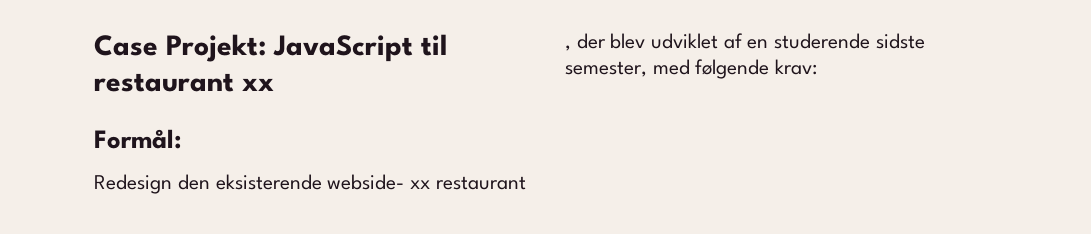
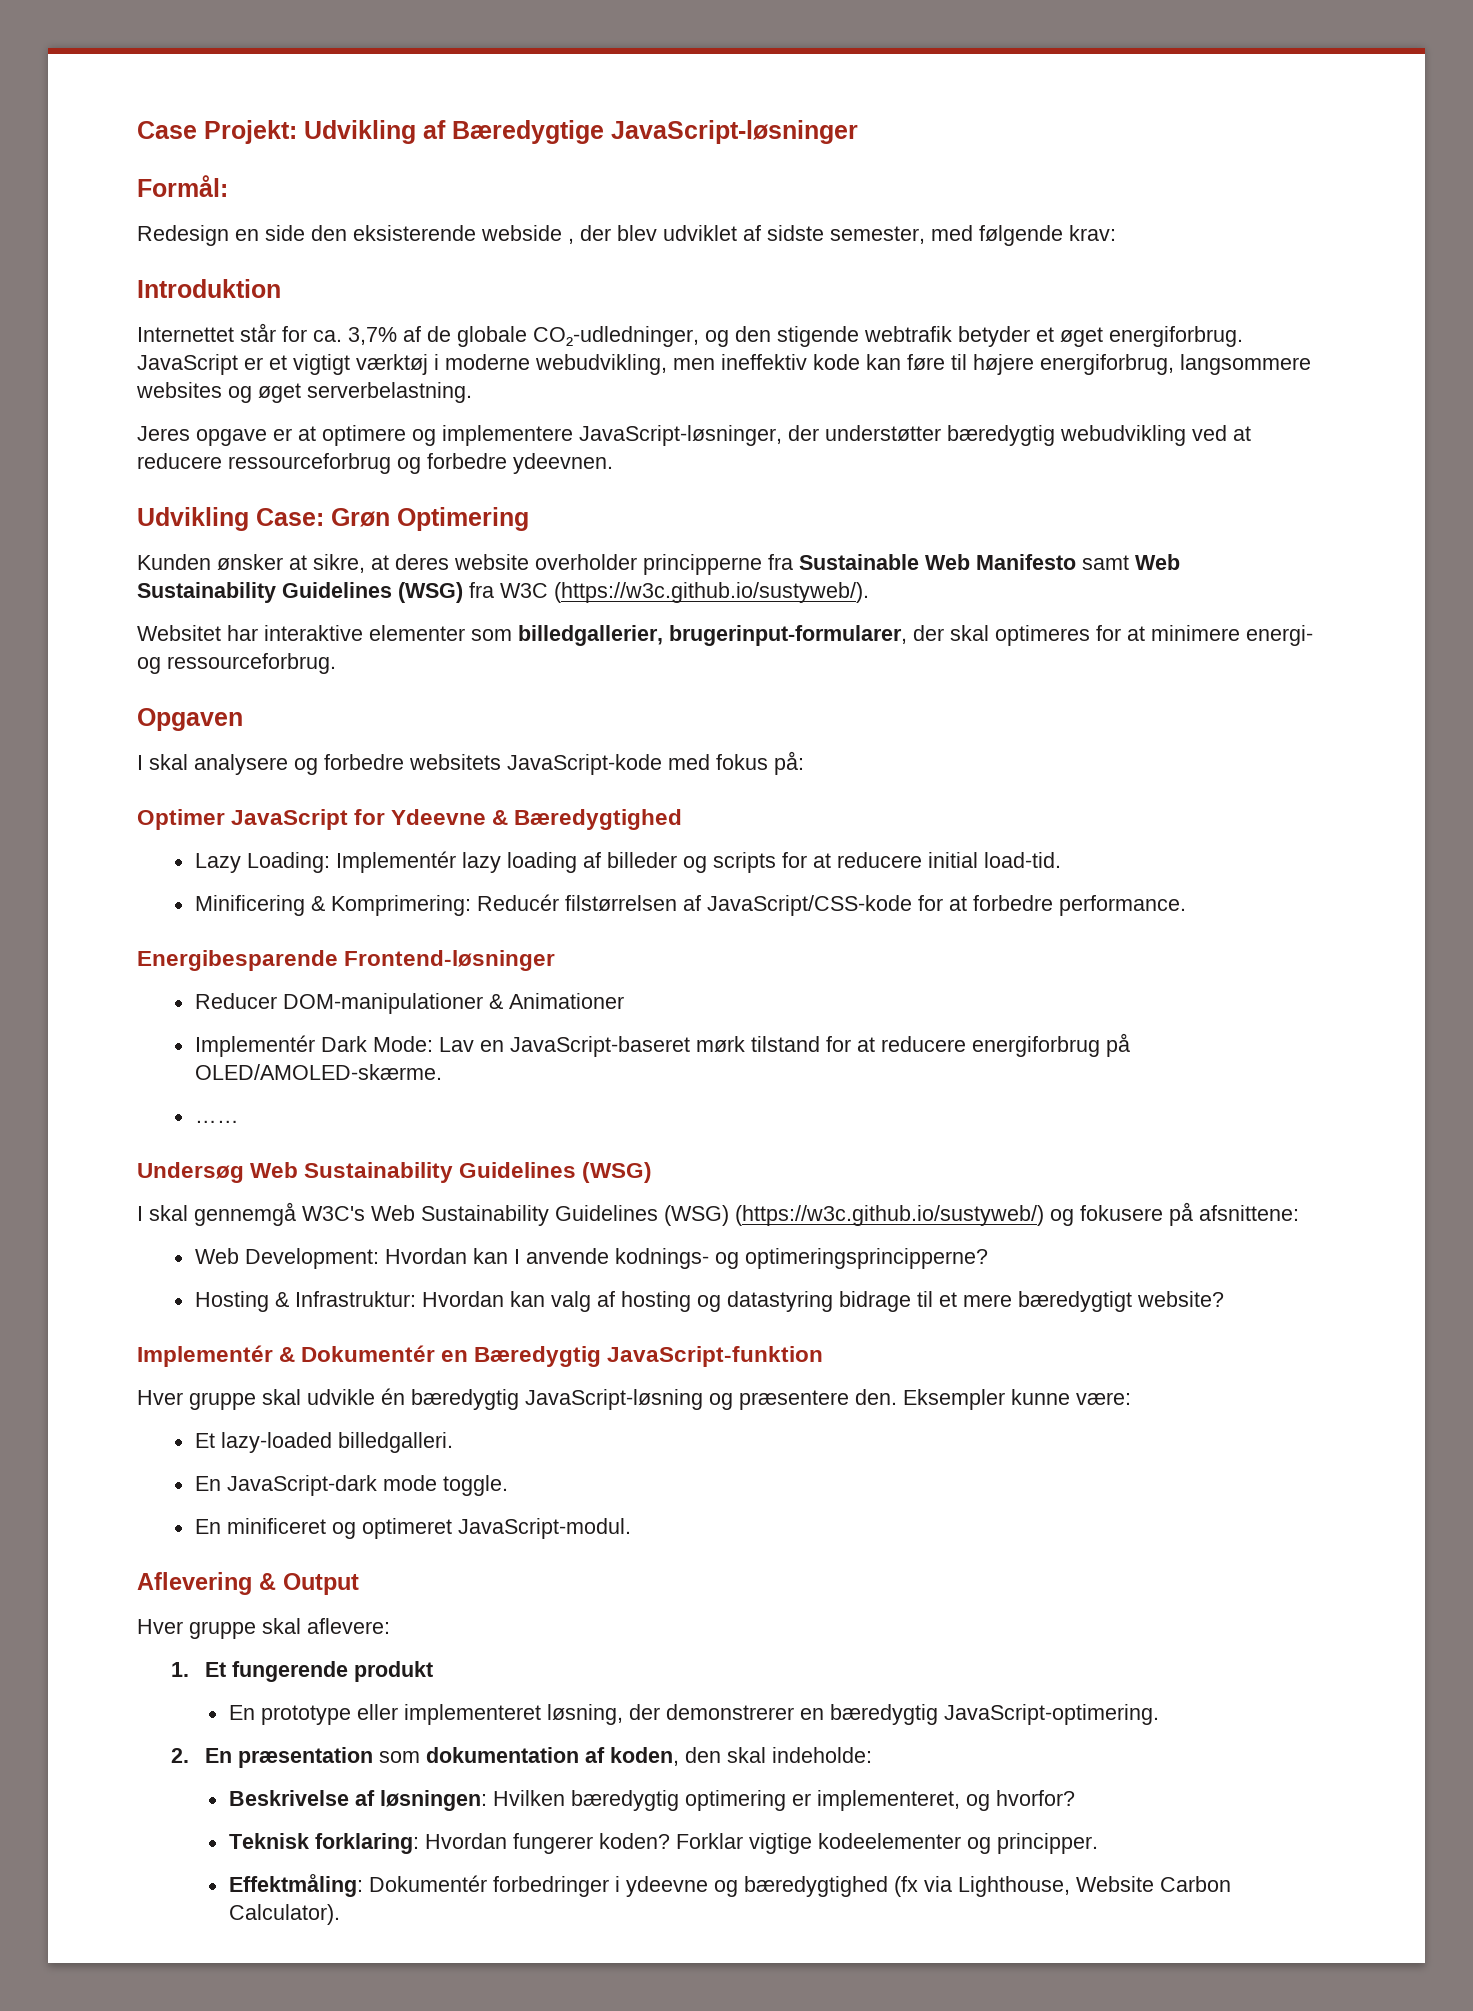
- Case Projekt: JavaScript til restaurant xx
+ Case Projekt: Udvikling af Bæredygtige JavaScript-løsninger
  Formål:
- Redesign den eksisterende webside- xx restaurant , der blev udviklet af en studerende sidste semester, med følgende krav:
+ Redesign en side den eksisterende webside , der blev udviklet af sidste semester, med følgende krav:
+ Introduktion
+ Internettet står for ca. 3,7% af de globale CO₂-udledninger, og den stigende webtrafik betyder et øget energiforbrug. JavaScript er et vigtigt værktøj i moderne webudvikling, men ineffektiv kode kan føre til højere energiforbrug, langsommere websites og øget serverbelastning.
+ Jeres opgave er at optimere og implementere JavaScript-løsninger, der understøtter bæredygtig webudvikling ved at reducere ressourceforbrug og forbedre ydeevnen.
+ Udvikling Case: Grøn Optimering
+ Kunden ønsker at sikre, at deres website overholder principperne fra Sustainable Web Manifesto samt Web Sustainability Guidelines (WSG) fra W3C (https://w3c.github.io/sustyweb/).
+ Websitet har interaktive elementer som billedgallerier, brugerinput-formularer, der skal optimeres for at minimere energi- og ressourceforbrug.
+ Opgaven
+ I skal analysere og forbedre websitets JavaScript-kode med fokus på:
+ Optimer JavaScript for Ydeevne & Bæredygtighed
+ Lazy Loading: Implementér lazy loading af billeder og scripts for at reducere initial load-tid.
+ Minificering & Komprimering: Reducér filstørrelsen af JavaScript/CSS-kode for at forbedre performance.
+ Energibesparende Frontend-løsninger
+ Reducer DOM-manipulationer & Animationer
+ Implementér Dark Mode: Lav en JavaScript-baseret mørk tilstand for at reducere energiforbrug på OLED/AMOLED-skærme.
+ ……
+ Undersøg Web Sustainability Guidelines (WSG)
+ I skal gennemgå W3C's Web Sustainability Guidelines (WSG) (https://w3c.github.io/sustyweb/) og fokusere på afsnittene:
+ Web Development: Hvordan kan I anvende kodnings- og optimeringsprincipperne?
+ Hosting & Infrastruktur: Hvordan kan valg af hosting og datastyring bidrage til et mere bæredygtigt website?
+ Implementér & Dokumentér en Bæredygtig JavaScript-funktion
+ Hver gruppe skal udvikle én bæredygtig JavaScript-løsning og præsentere den. Eksempler kunne være:
+ Et lazy-loaded billedgalleri.
+ En JavaScript-dark mode toggle.
+ En minificeret og optimeret JavaScript-modul.
+ Aflevering & Output
+ Hver gruppe skal aflevere:
+ 1. Et fungerende produkt
+ En prototype eller implementeret løsning, der demonstrerer en bæredygtig JavaScript-optimering.
+ 2. En præsentation som dokumentation af koden, den skal indeholde:
+ Beskrivelse af løsningen: Hvilken bæredygtig optimering er implementeret, og hvorfor?
+ Teknisk forklaring: Hvordan fungerer koden? Forklar vigtige kodeelementer og principper.
+ Effektmåling: Dokumentér forbedringer i ydeevne og bæredygtighed (fx via Lighthouse, Website Carbon Calculator).

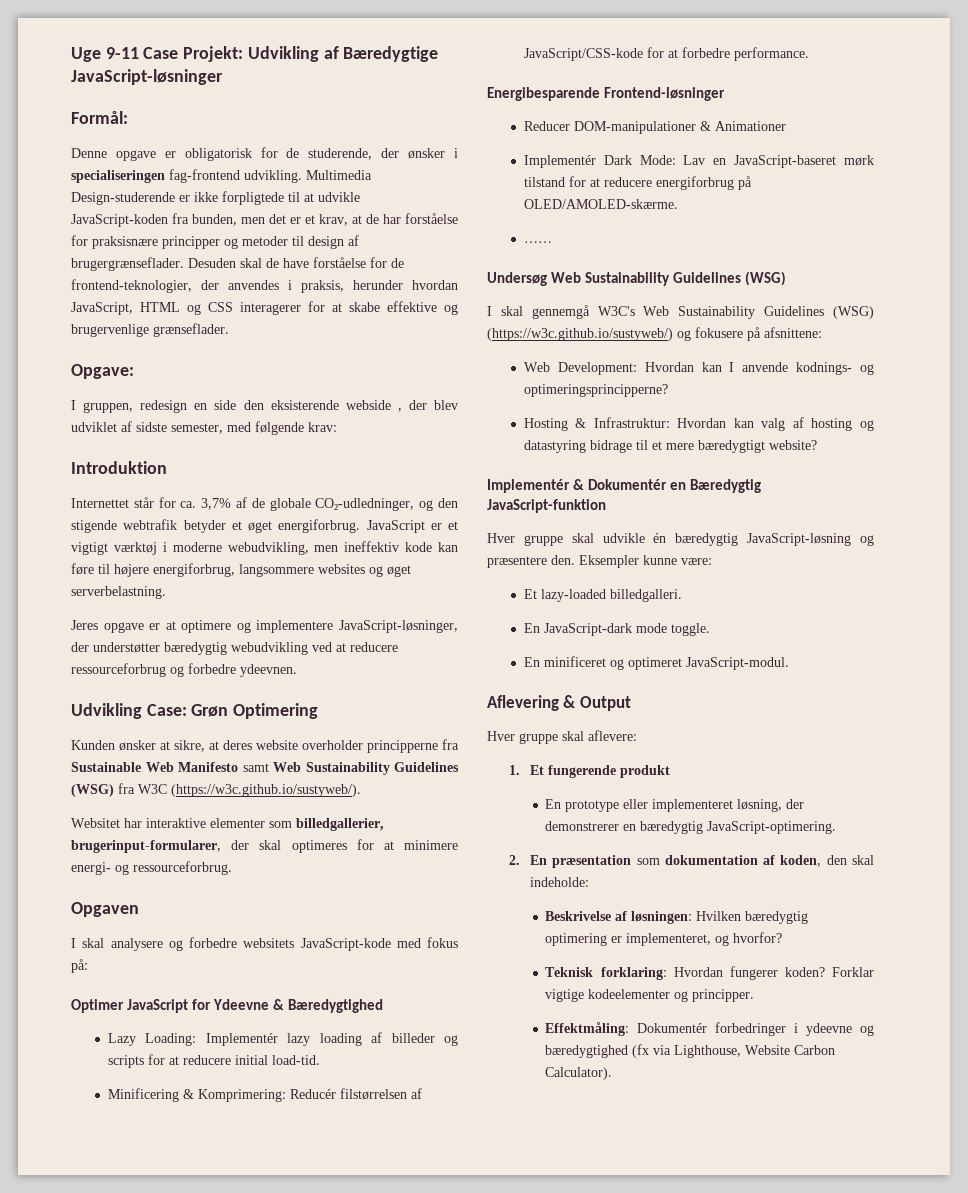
- Case Projekt: Udvikling af Bæredygtige JavaScript-løsninger
+ Uge 9-11 Case Projekt: Udvikling af Bæredygtige JavaScript-løsninger
- Redesign en side den eksisterende webside , der blev udviklet af sidste semester, med følgende krav:
+ Denne opgave er obligatorisk for de studerende, der ønsker i specialiseringen fag-frontend udvikling. Multimedia Design-studerende er ikke forpligtede til at udvikle JavaScript-koden fra bunden, men det er et krav, at de har forståelse for praksisnære principper og metoder til design af brugergrænseflader. Desuden skal de have forståelse for de frontend-teknologier, der anvendes i praksis, herunder hvordan JavaScript, HTML og CSS interagerer for at skabe effektive og brugervenlige grænseflader.
+ Opgave:
+ I gruppen, redesign en side den eksisterende webside , der blev udviklet af sidste semester, med følgende krav:

